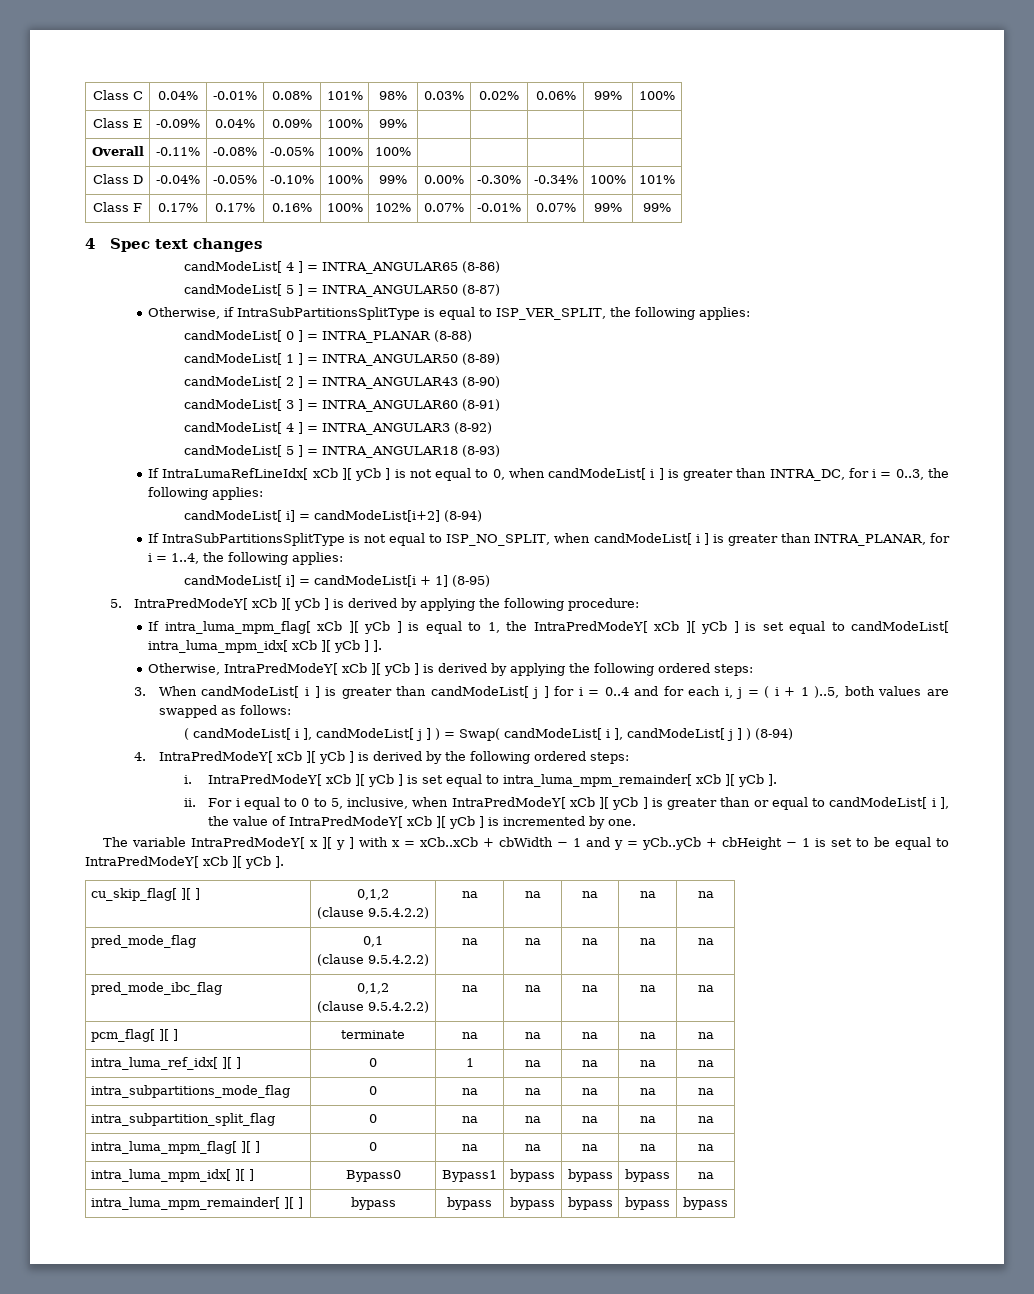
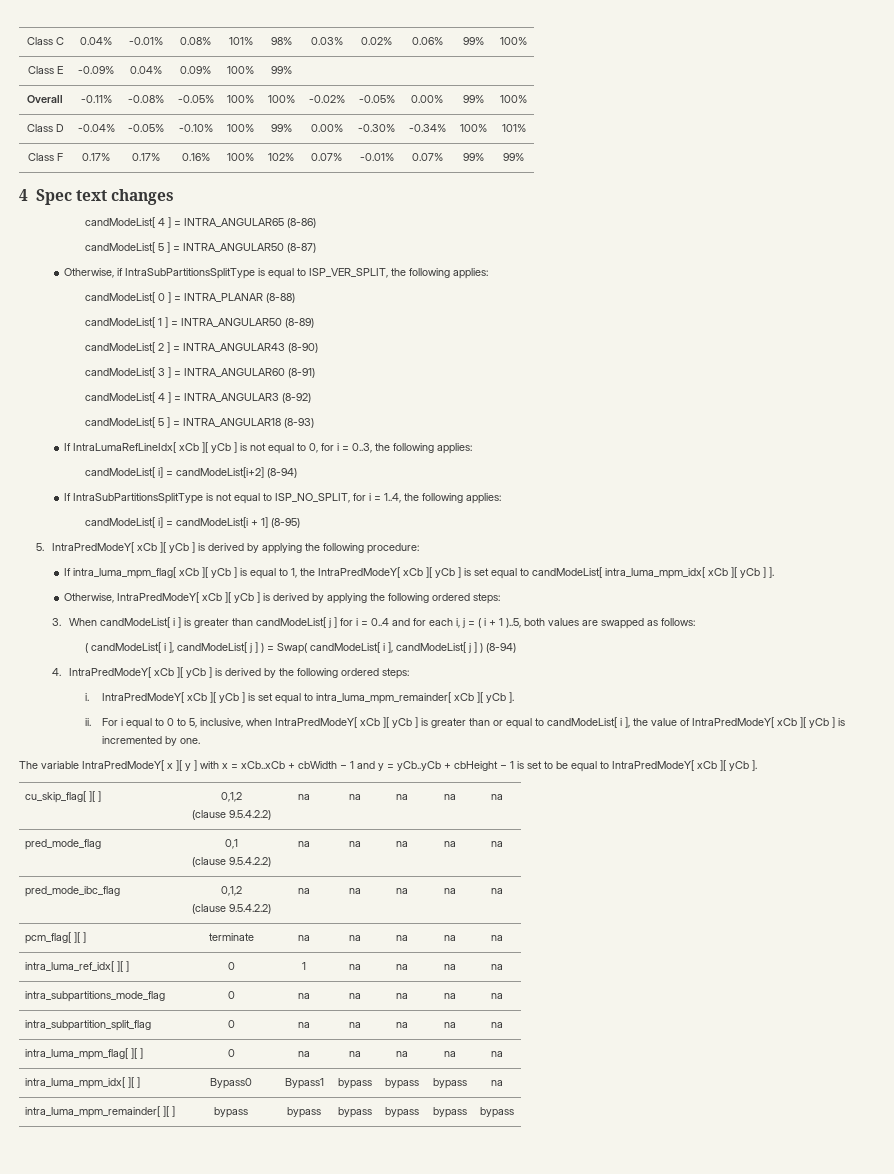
- Overall | -0.11% | -0.08% | -0.05% | 100% | 100% | | | | |
+ Overall | -0.11% | -0.08% | -0.05% | 100% | 100% | -0.02% | -0.05% | 0.00% | 99% | 100%
- If IntraLumaRefLineIdx[ xCb ][ yCb ] is not equal to 0, when candModeList[ i ] is greater than INTRA_DC, for i = 0..3, the following applies:
+ If IntraLumaRefLineIdx[ xCb ][ yCb ] is not equal to 0, for i = 0..3, the following applies:
- If IntraSubPartitionsSplitType is not equal to ISP_NO_SPLIT, when candModeList[ i ] is greater than INTRA_PLANAR, for i = 1..4, the following applies:
+ If IntraSubPartitionsSplitType is not equal to ISP_NO_SPLIT, for i = 1..4, the following applies:

